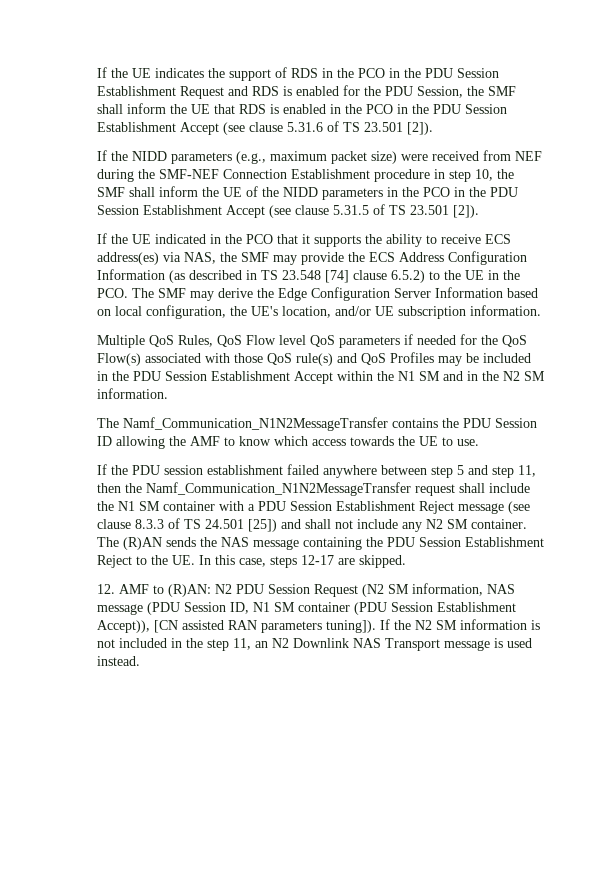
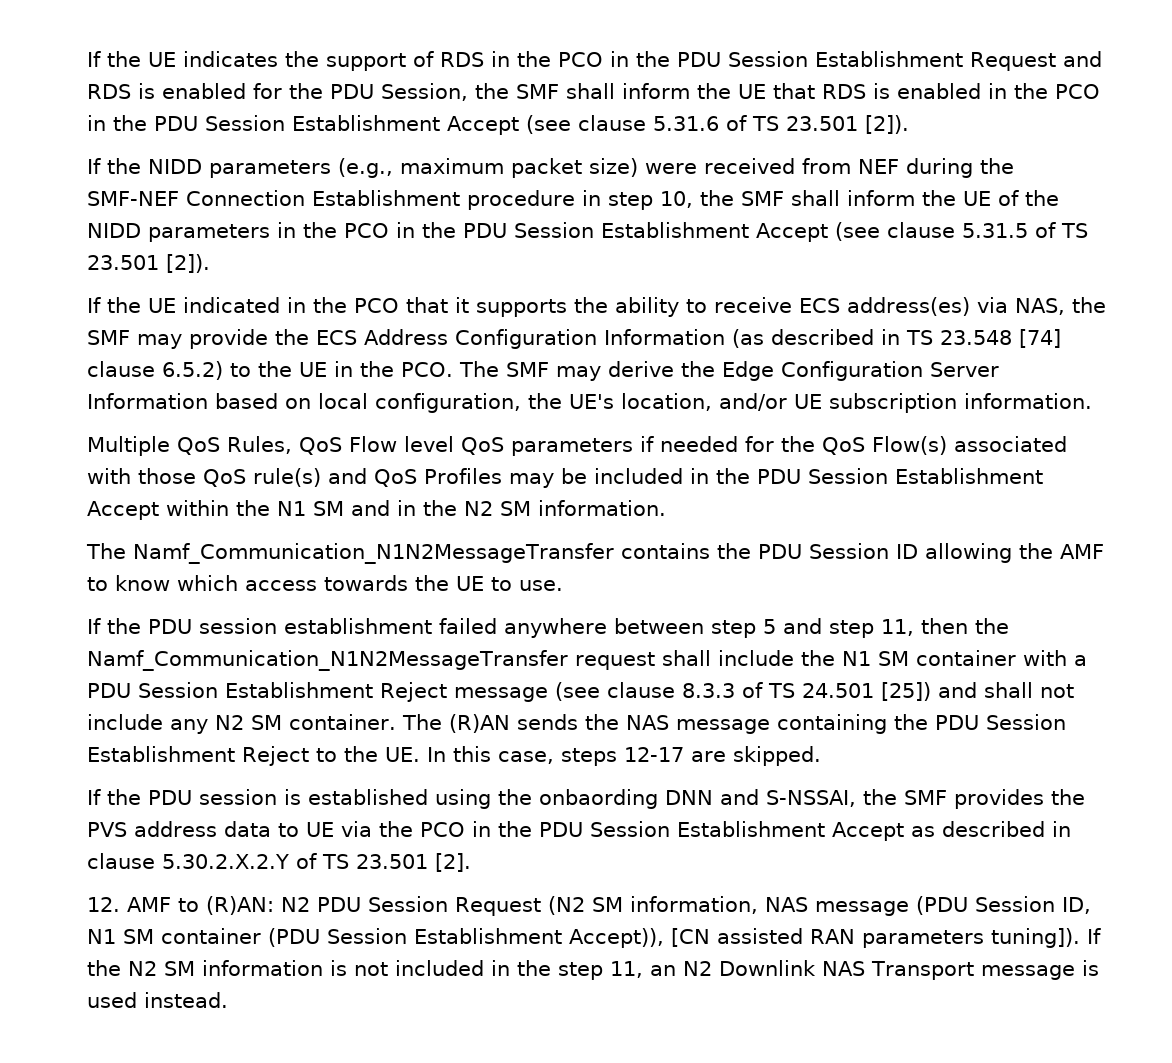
+ If the PDU session is established using the onbaording DNN and S-NSSAI, the SMF provides the PVS address data to UE via the PCO in the PDU Session Establishment Accept as described in clause 5.30.2.X.2.Y of TS 23.501 [2].

